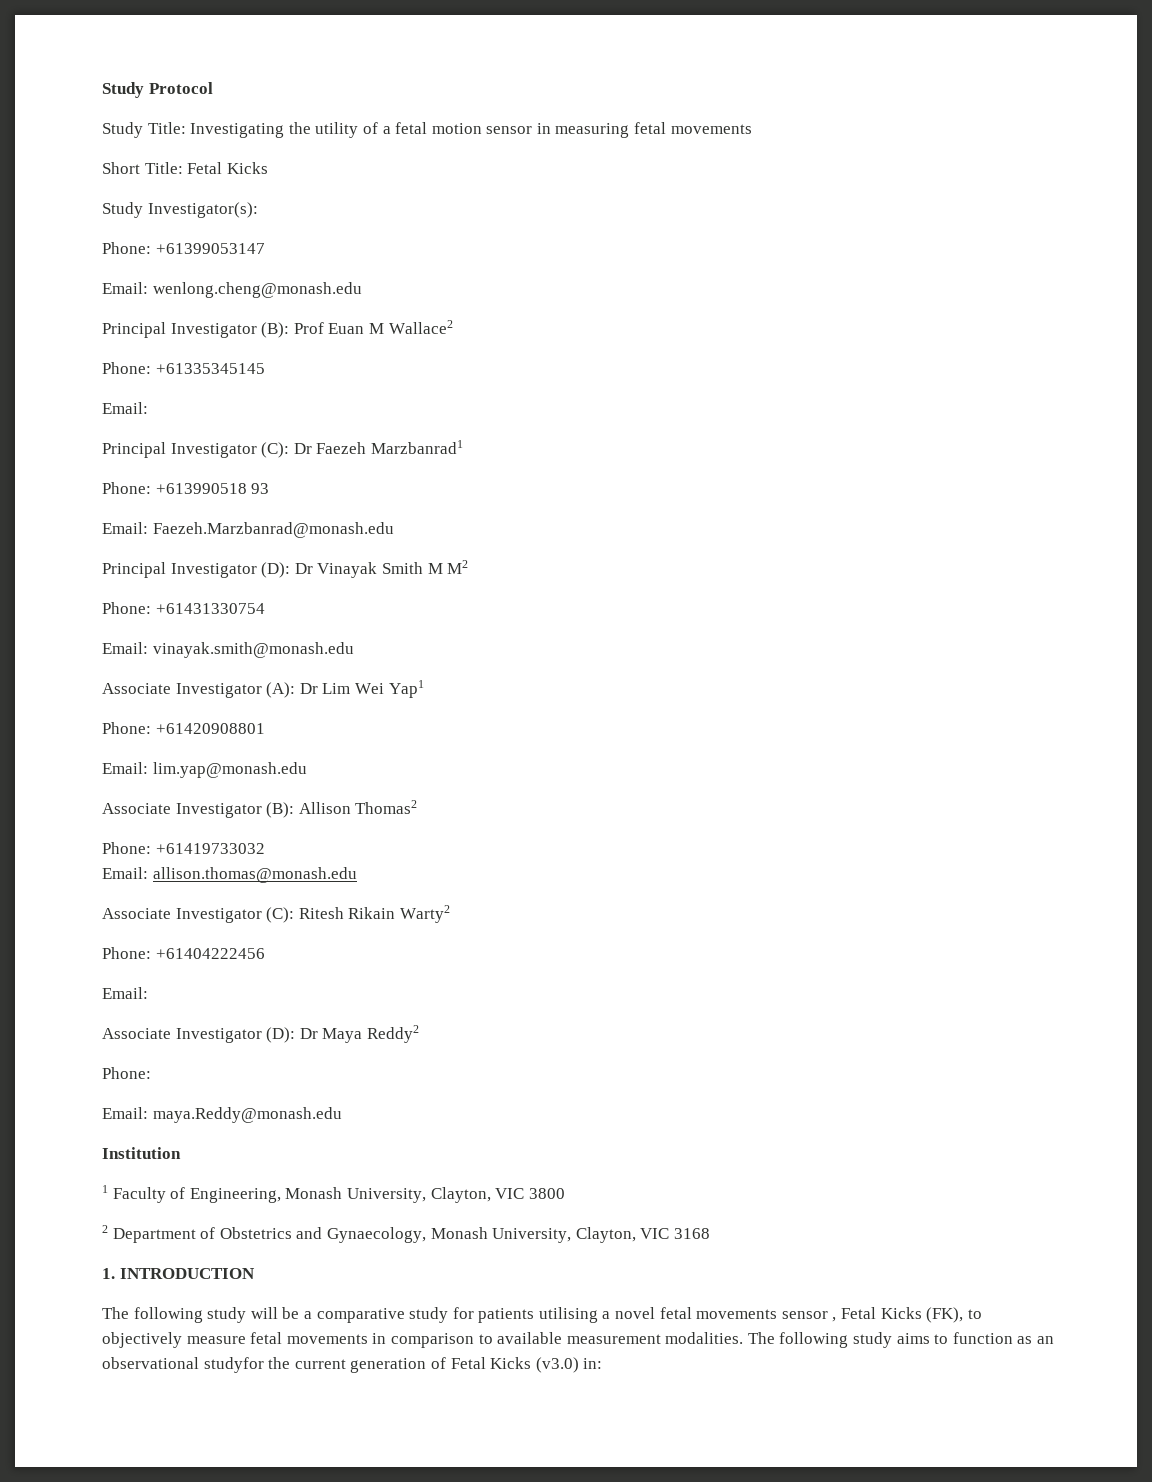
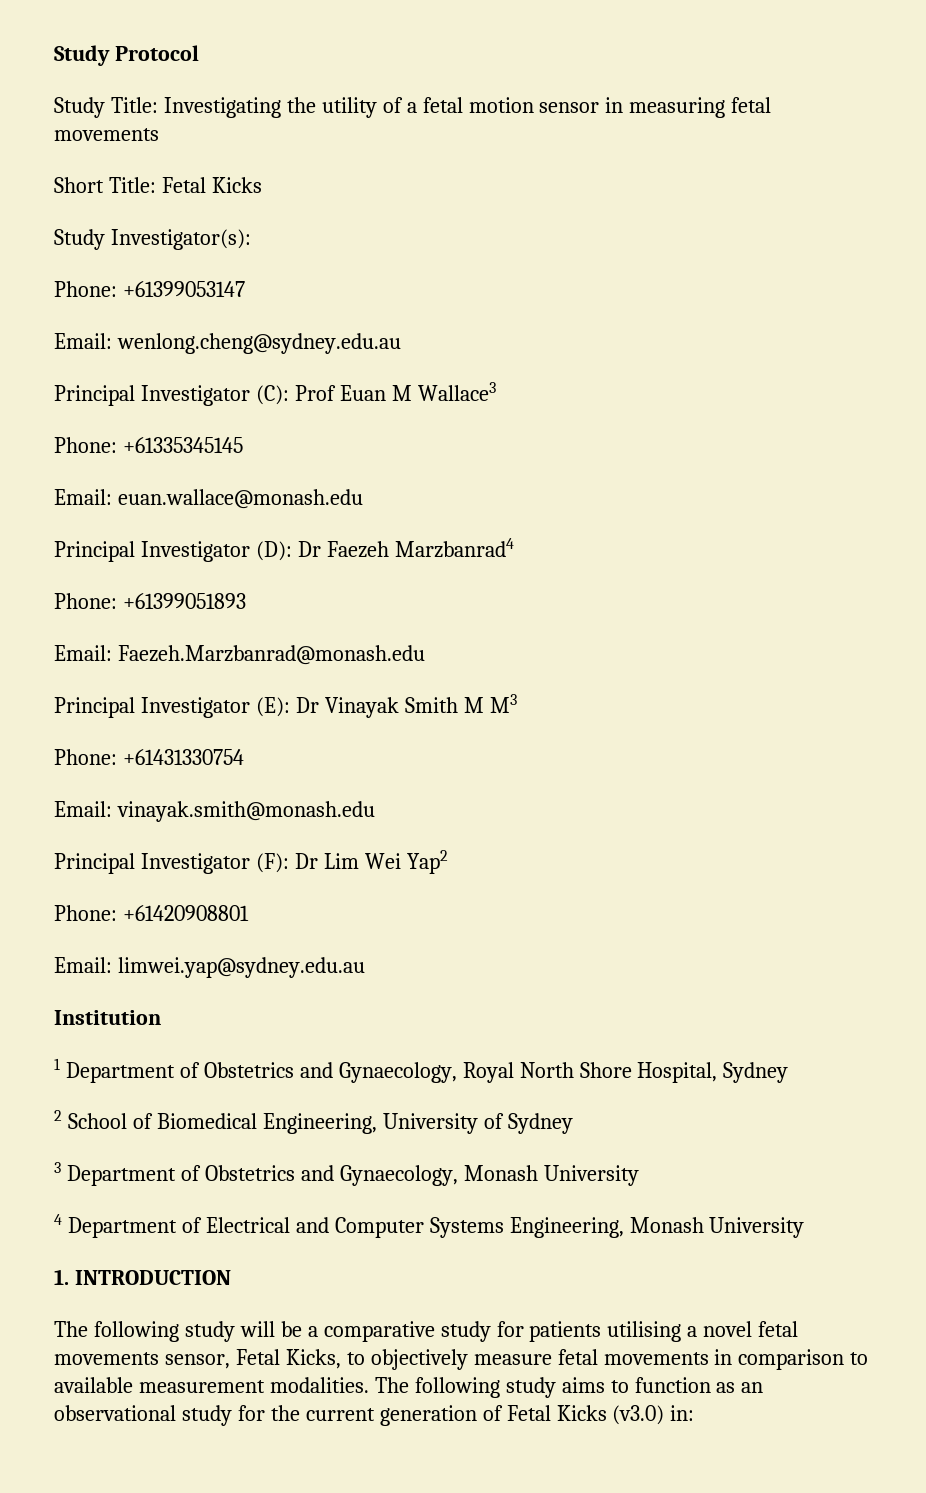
- Email: wenlong.cheng@monash.edu
- Principal Investigator (B): Prof Euan M Wallace2
+ Email: wenlong.cheng@sydney.edu.au
+ Principal Investigator (C): Prof Euan M Wallace3
  Phone: +61335345145
- Email:
- Principal Investigator (C): Dr Faezeh Marzbanrad1
- Phone: +613990518 93
+ Email: euan.wallace@monash.edu
+ Principal Investigator (D): Dr Faezeh Marzbanrad4
+ Phone: +61399051893
- Principal Investigator (D): Dr Vinayak Smith M M2
+ Principal Investigator (E): Dr Vinayak Smith M M3
- Associate Investigator (A): Dr Lim Wei Yap1
+ Principal Investigator (F): Dr Lim Wei Yap2
- Email: lim.yap@monash.edu
- Associate Investigator (B): Allison Thomas2
- Phone: +61419733032
- Email: allison.thomas@monash.edu
- Associate Investigator (C): Ritesh Rikain Warty2
- Phone: +61404222456
- Email:
- Associate Investigator (D): Dr Maya Reddy2
- Phone:
- Email: maya.Reddy@monash.edu
+ Email: limwei.yap@sydney.edu.au
  Institution
- 1 Faculty of Engineering, Monash University, Clayton, VIC 3800
- 2 Department of Obstetrics and Gynaecology, Monash University, Clayton, VIC 3168
+ 1 Department of Obstetrics and Gynaecology, Royal North Shore Hospital, Sydney
+ 2 School of Biomedical Engineering, University of Sydney
+ 3 Department of Obstetrics and Gynaecology, Monash University
+ 4 Department of Electrical and Computer Systems Engineering, Monash University
- The following study will be a comparative study for patients utilising a novel fetal movements sensor , Fetal Kicks (FK), to objectively measure fetal movements in comparison to available measurement modalities.
+ The following study will be a comparative study for patients utilising a novel fetal movements sensor, Fetal Kicks, to objectively measure fetal movements in comparison to available measurement modalities.
- The following study aims to function as an observational studyfor the current generation of Fetal Kicks (v3.0) in:
+ The following study aims to function as an observational study for the current generation of Fetal Kicks (v3.0) in:

